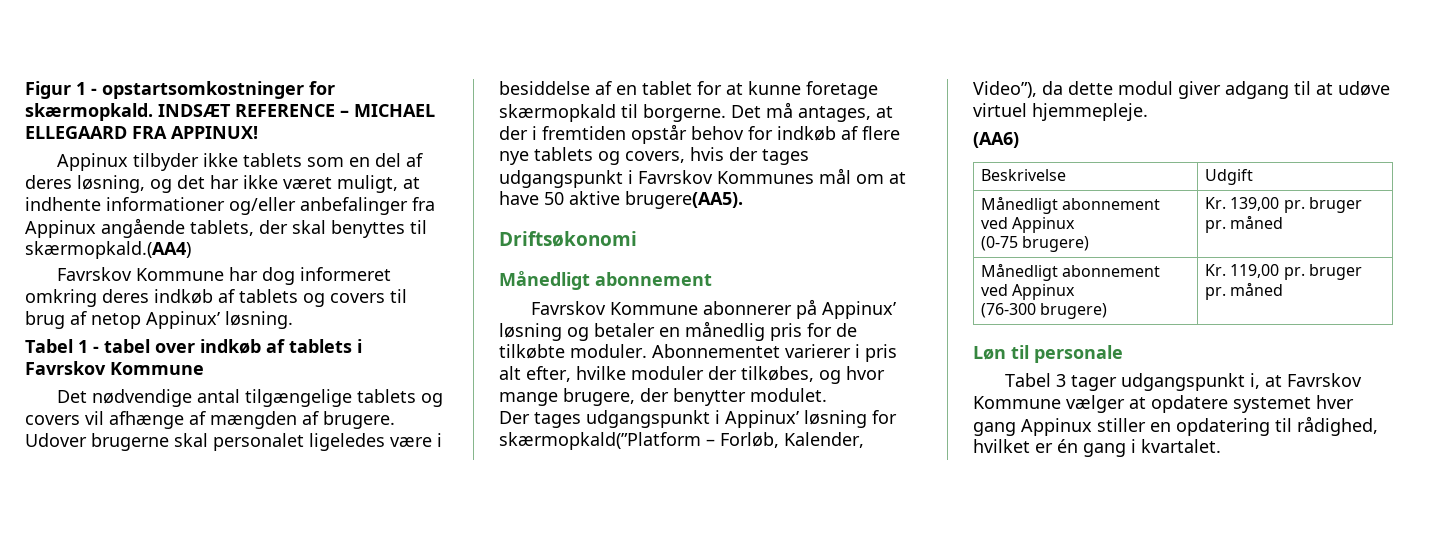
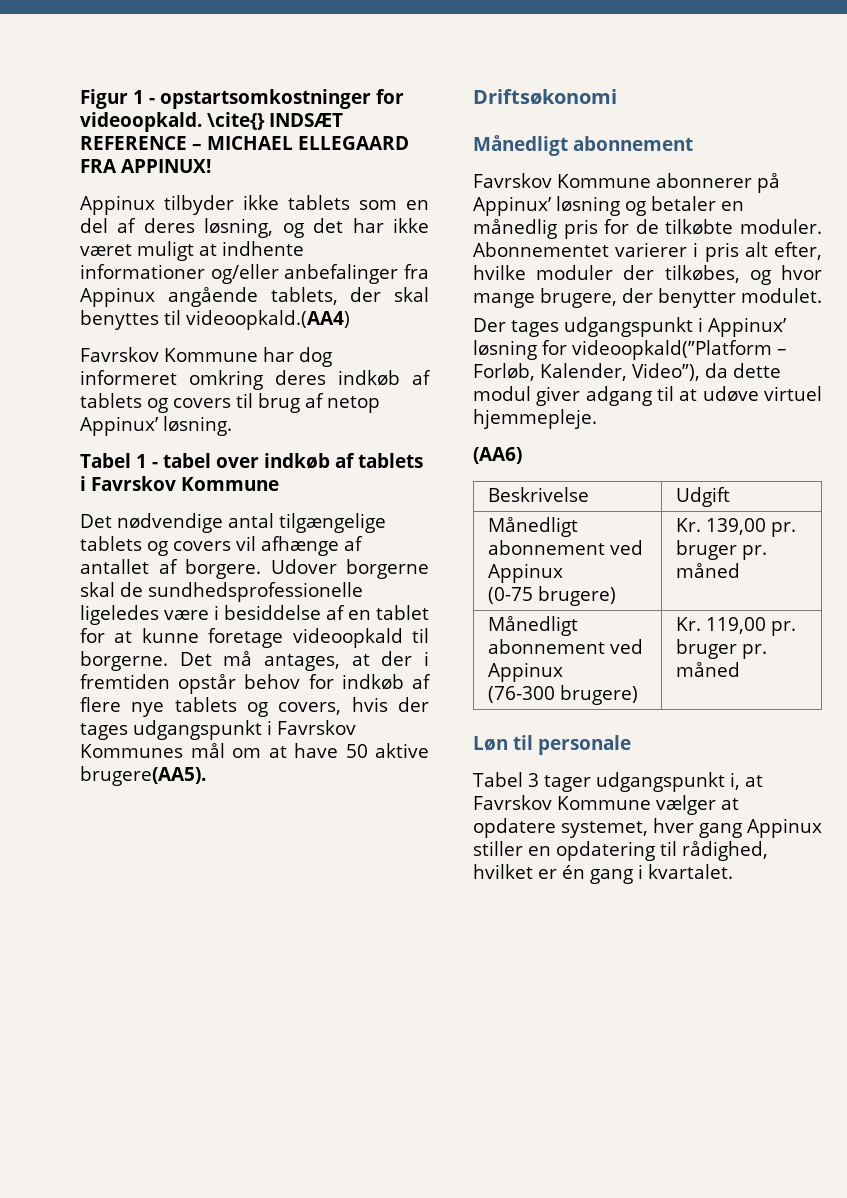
- Figur 1 - opstartsomkostninger for skærmopkald. INDSÆT REFERENCE – MICHAEL ELLEGAARD FRA APPINUX!
+ Figur 1 - opstartsomkostninger for videoopkald. \cite{} INDSÆT REFERENCE – MICHAEL ELLEGAARD FRA APPINUX!
- Appinux tilbyder ikke tablets som en del af deres løsning, og det har ikke været muligt, at indhente informationer og/eller anbefalinger fra Appinux angående tablets, der skal benyttes til skærmopkald.(AA4)
+ Appinux tilbyder ikke tablets som en del af deres løsning, og det har ikke været muligt at indhente informationer og/eller anbefalinger fra Appinux angående tablets, der skal benyttes til videoopkald.(AA4)
- Det nødvendige antal tilgængelige tablets og covers vil afhænge af mængden af brugere. Udover brugerne skal personalet ligeledes være i besiddelse af en tablet for at kunne foretage skærmopkald til borgerne.
+ Det nødvendige antal tilgængelige tablets og covers vil afhænge af antallet af borgere. Udover borgerne skal de sundhedsprofessionelle ligeledes være i besiddelse af en tablet for at kunne foretage videoopkald til borgerne.
- Der tages udgangspunkt i Appinux’ løsning for skærmopkald(”Platform – Forløb, Kalender, Video”), da dette modul giver adgang til at udøve virtuel hjemmepleje.
+ Der tages udgangspunkt i Appinux’ løsning for videoopkald(”Platform – Forløb, Kalender, Video”), da dette modul giver adgang til at udøve virtuel hjemmepleje.
- Tabel 3 tager udgangspunkt i, at Favrskov Kommune vælger at opdatere systemet hver gang Appinux stiller en opdatering til rådighed, hvilket er én gang i kvartalet.
+ Tabel 3 tager udgangspunkt i, at Favrskov Kommune vælger at opdatere systemet, hver gang Appinux stiller en opdatering til rådighed, hvilket er én gang i kvartalet.

